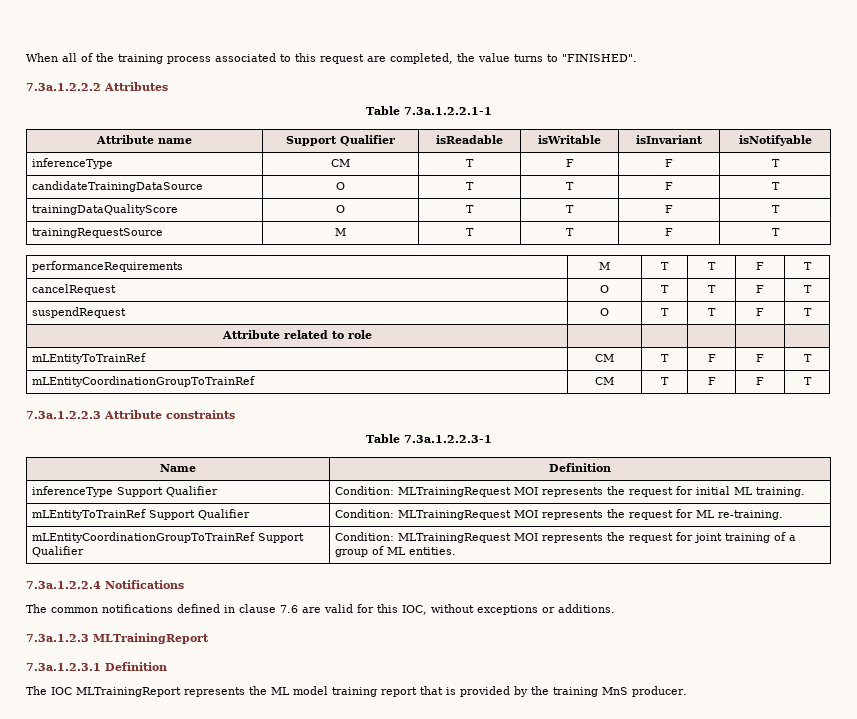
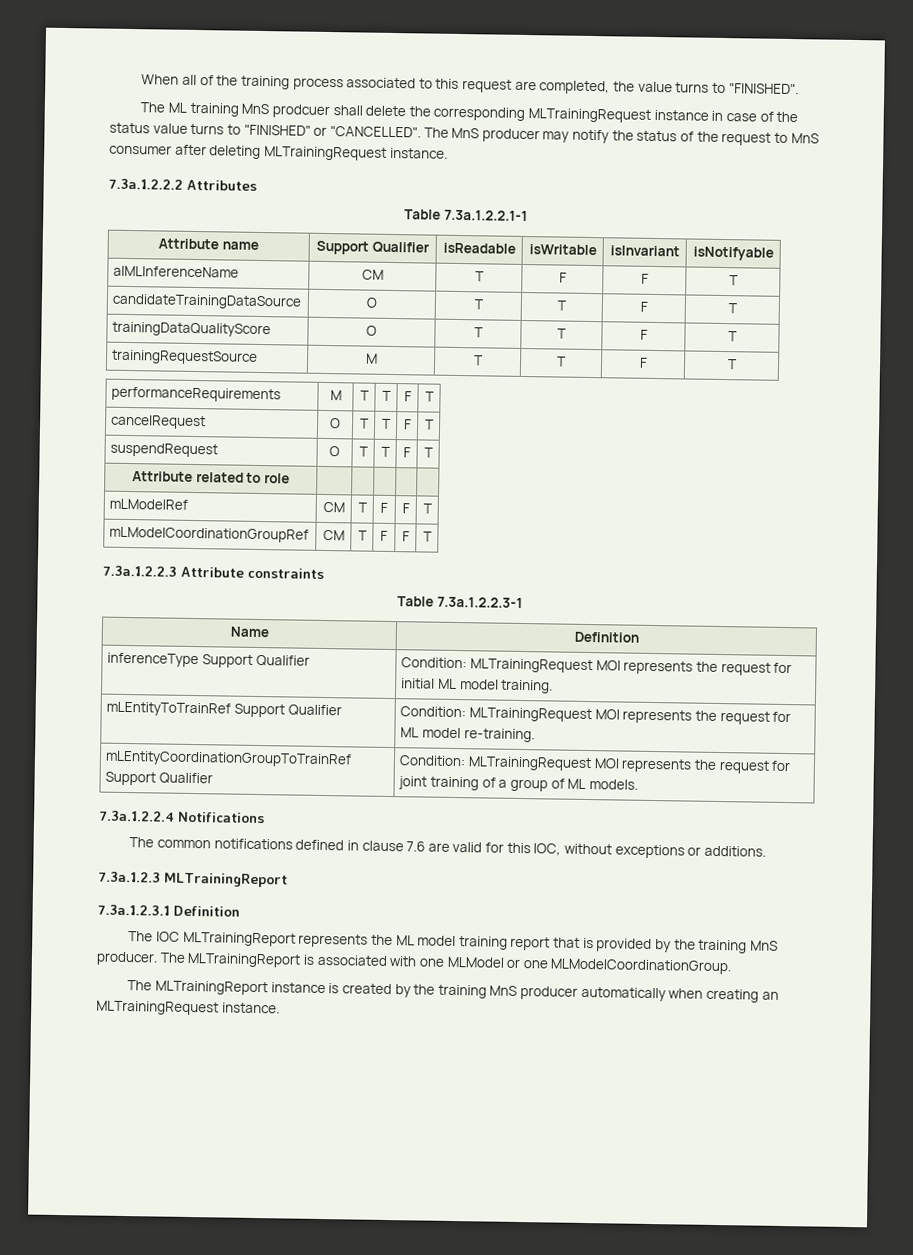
+ The ML training MnS prodcuer shall delete the corresponding MLTrainingRequest instance in case of the status value turns to "FINISHED" or "CANCELLED". The MnS producer may notify the status of the request to MnS consumer after deleting MLTrainingRequest instance.
- inferenceType | CM | T | F | F | T
+ aIMLInferenceName | CM | T | F | F | T
- mLEntityToTrainRef | CM | T | F | F | T
- mLEntityCoordinationGroupToTrainRef | CM | T | F | F | T
+ mLModelRef | CM | T | F | F | T
+ mLModelCoordinationGroupRef | CM | T | F | F | T
- inferenceType Support Qualifier | Condition: MLTrainingRequest MOI represents the request for initial ML training.
+ inferenceType Support Qualifier | Condition: MLTrainingRequest MOI represents the request for initial ML model training.
- mLEntityToTrainRef Support Qualifier | Condition: MLTrainingRequest MOI represents the request for ML re-training.
+ mLEntityToTrainRef Support Qualifier | Condition: MLTrainingRequest MOI represents the request for ML model re-training.
- mLEntityCoordinationGroupToTrainRef Support Qualifier | Condition: MLTrainingRequest MOI represents the request for joint training of a group of ML entities.
+ mLEntityCoordinationGroupToTrainRef Support Qualifier | Condition: MLTrainingRequest MOI represents the request for joint training of a group of ML models.
+ The MLTrainingReport is associated with one MLModel or one MLModelCoordinationGroup.
+ The MLTrainingReport instance is created by the training MnS producer automatically when creating an MLTrainingRequest instance.

